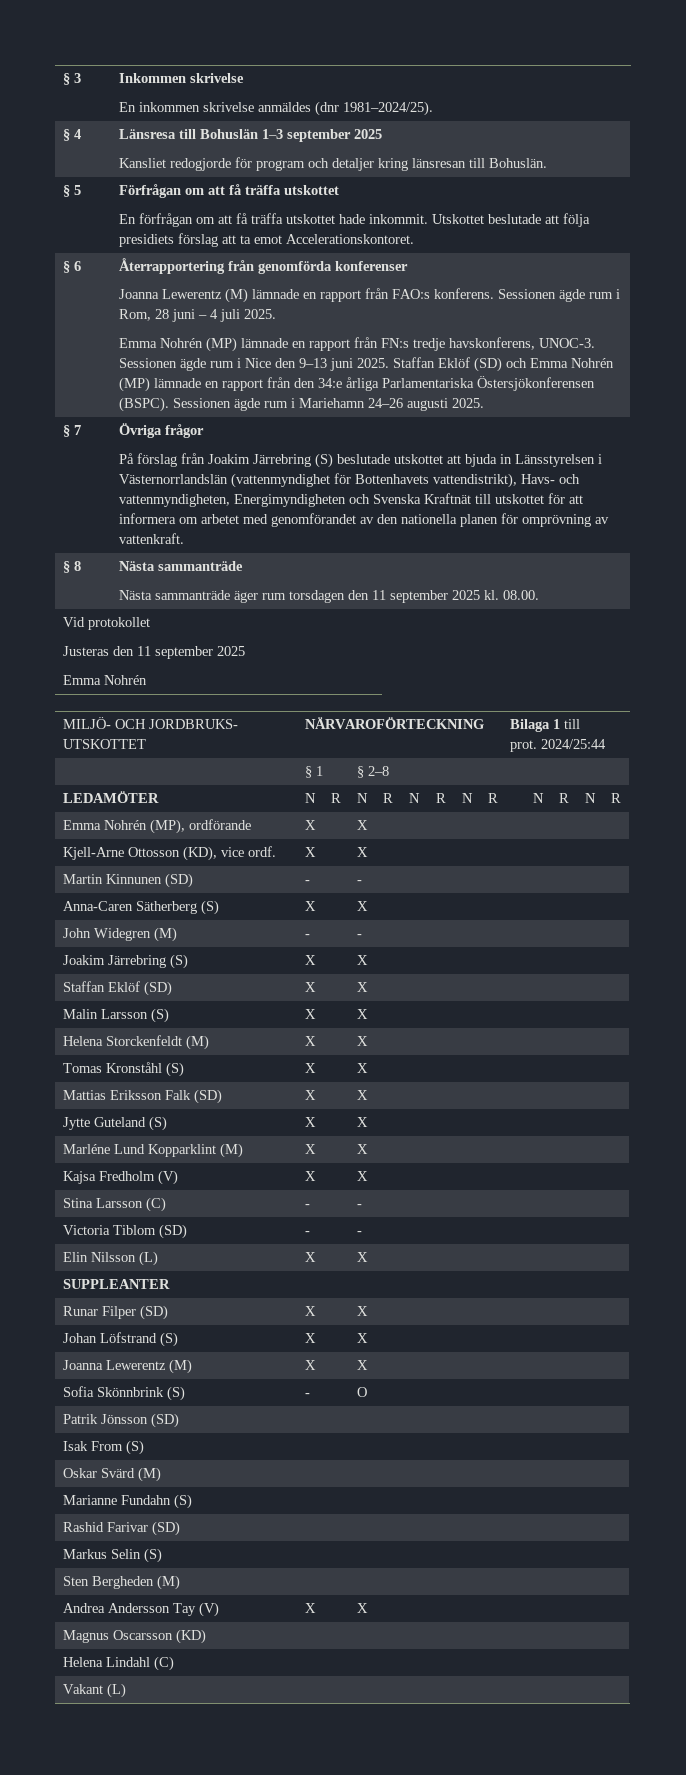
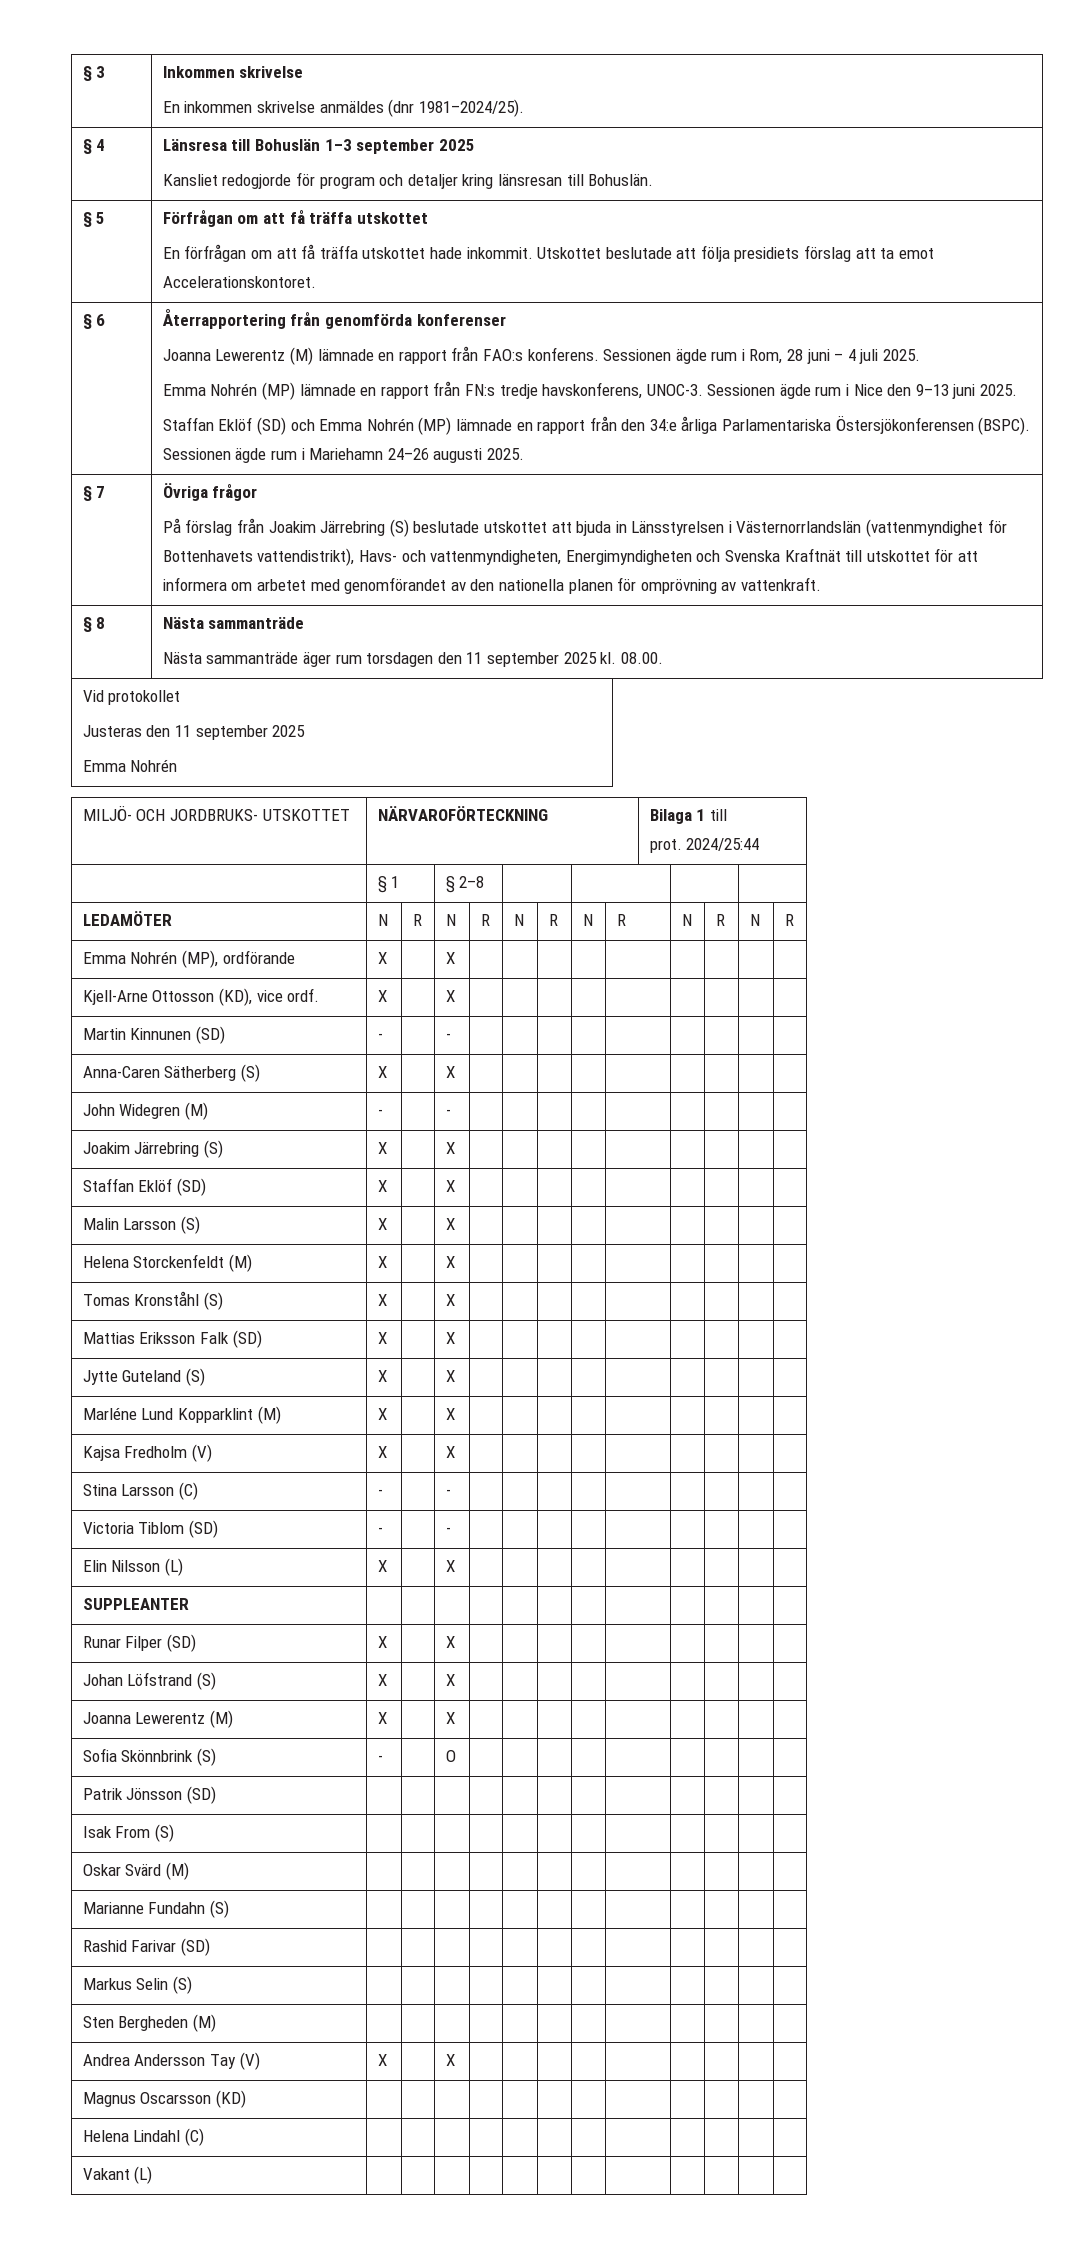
- Sessionen ägde rum i Nice den 9–13 juni 2025. Staffan Eklöf (SD) och Emma Nohrén (MP) lämnade en rapport från den 34:e årliga Parlamentariska Östersjökonferensen (BSPC).
+ Sessionen ägde rum i Nice den 9–13 juni 2025.
+ Staffan Eklöf (SD) och Emma Nohrén (MP) lämnade en rapport från den 34:e årliga Parlamentariska Östersjökonferensen (BSPC).

